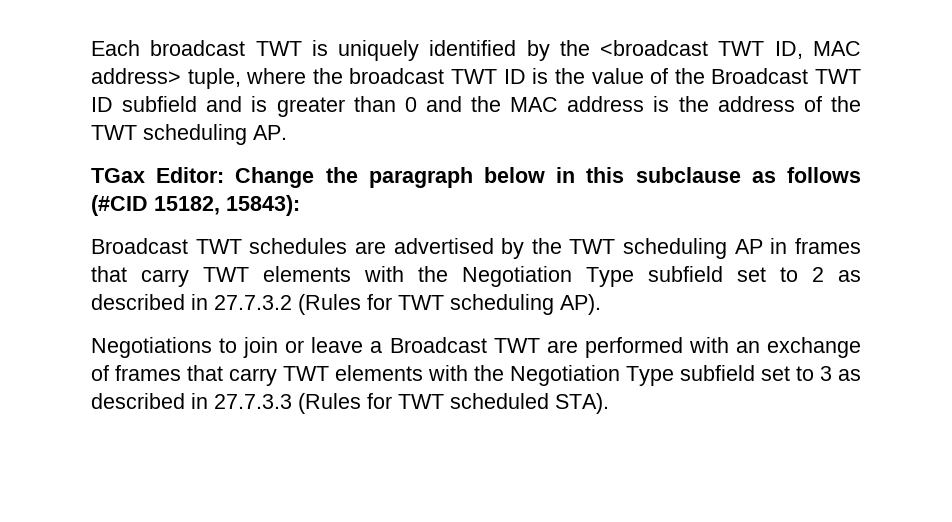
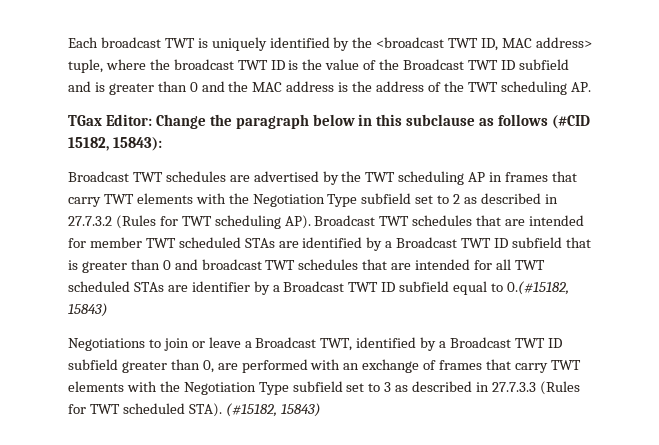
- Broadcast TWT schedules are advertised by the TWT scheduling AP in frames that carry TWT elements with the Negotiation Type subfield set to 2 as described in 27.7.3.2 (Rules for TWT scheduling AP).
+ Broadcast TWT schedules are advertised by the TWT scheduling AP in frames that carry TWT elements with the Negotiation Type subfield set to 2 as described in 27.7.3.2 (Rules for TWT scheduling AP). Broadcast TWT schedules that are intended for member TWT scheduled STAs are identified by a Broadcast TWT ID subfield that is greater than 0 and broadcast TWT schedules that are intended for all TWT scheduled STAs are identifier by a Broadcast TWT ID subfield equal to 0.(#15182, 15843)
- Negotiations to join or leave a Broadcast TWT are performed with an exchange of frames that carry TWT elements with the Negotiation Type subfield set to 3 as described in 27.7.3.3 (Rules for TWT scheduled STA).
+ Negotiations to join or leave a Broadcast TWT, identified by a Broadcast TWT ID subfield greater than 0, are performed with an exchange of frames that carry TWT elements with the Negotiation Type subfield set to 3 as described in 27.7.3.3 (Rules for TWT scheduled STA).
+ (#15182, 15843)

